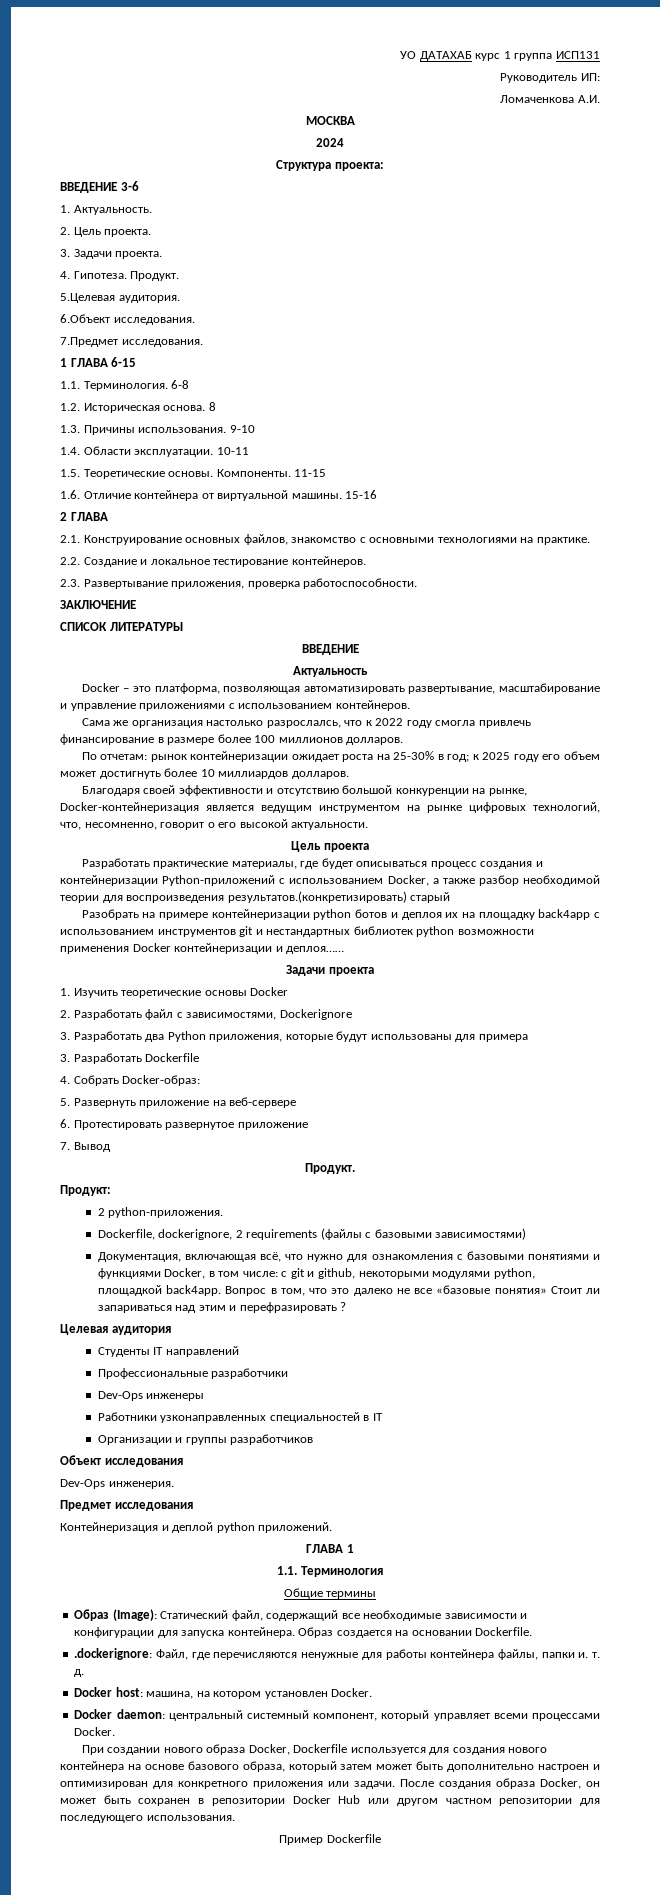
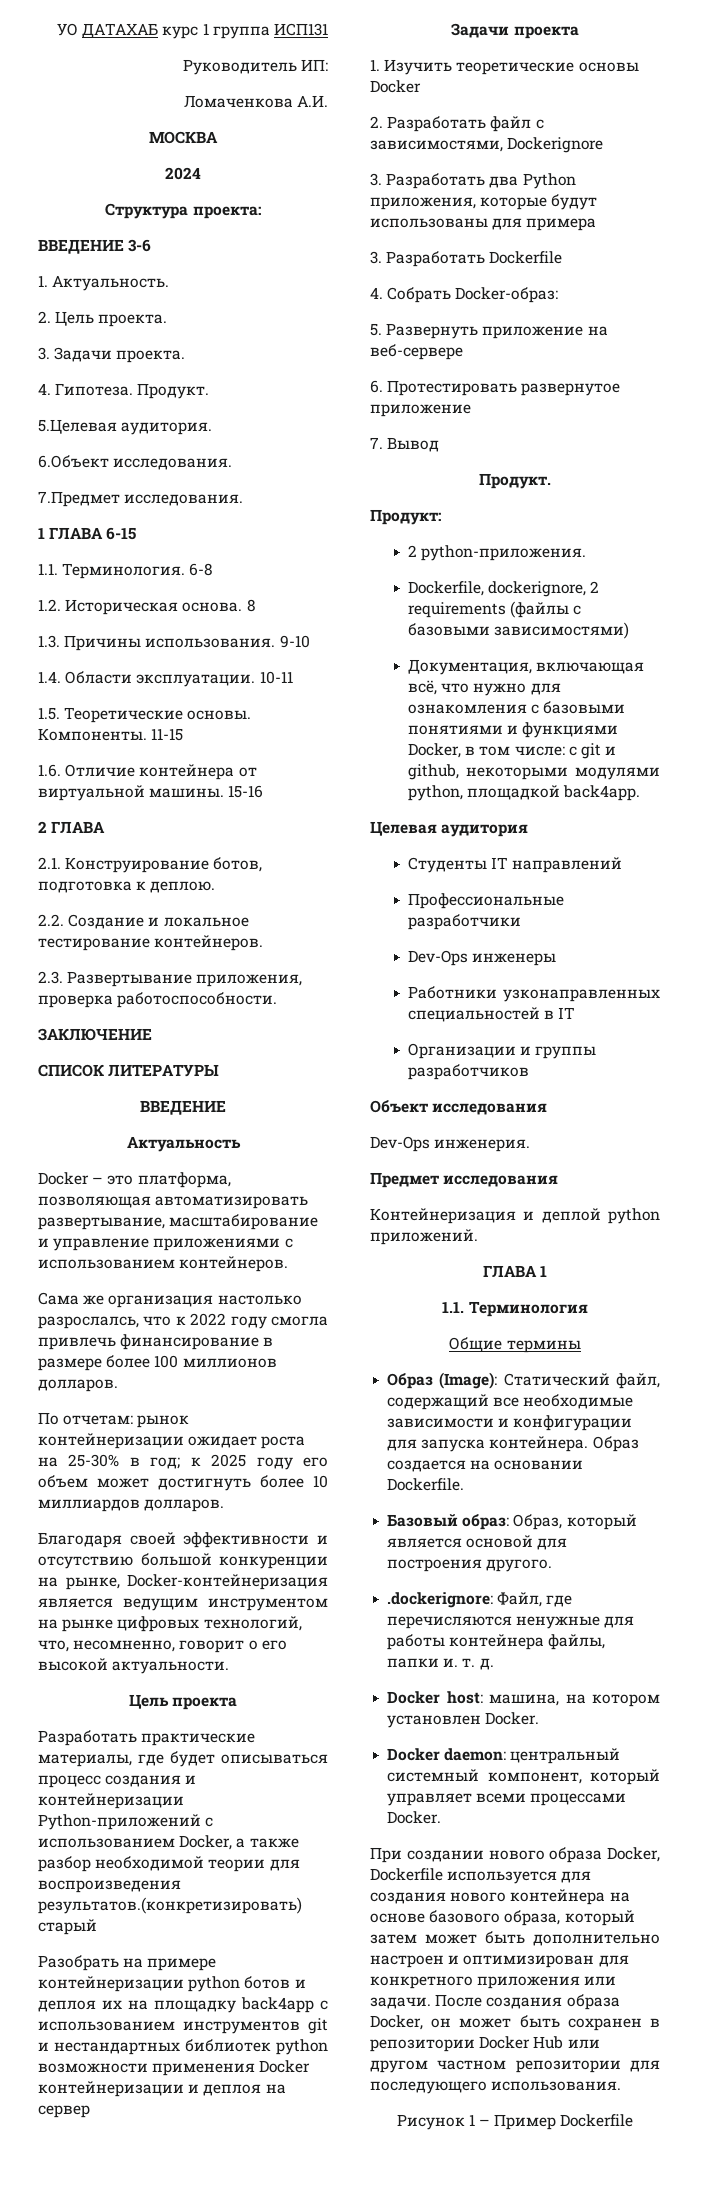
- 2.1. Конструирование основных файлов, знакомство с основными технологиями на практике.
+ 2.1. Конструирование ботов, подготовка к деплою.
- Разобрать на примере контейнеризации python ботов и деплоя их на площадку back4app с использованием инструментов git и нестандартных библиотек python возможности применения Docker контейнеризации и деплоя……
+ Разобрать на примере контейнеризации python ботов и деплоя их на площадку back4app с использованием инструментов git и нестандартных библиотек python возможности применения Docker контейнеризации и деплоя на сервер
- Вопрос в том, что это далеко не все «базовые понятия» Стоит ли запариваться над этим и перефразировать ?
+ Базовый образ: Образ, который является основой для построения другого.
- Пример Dockerfile
+ Рисунок 1 – Пример Dockerfile

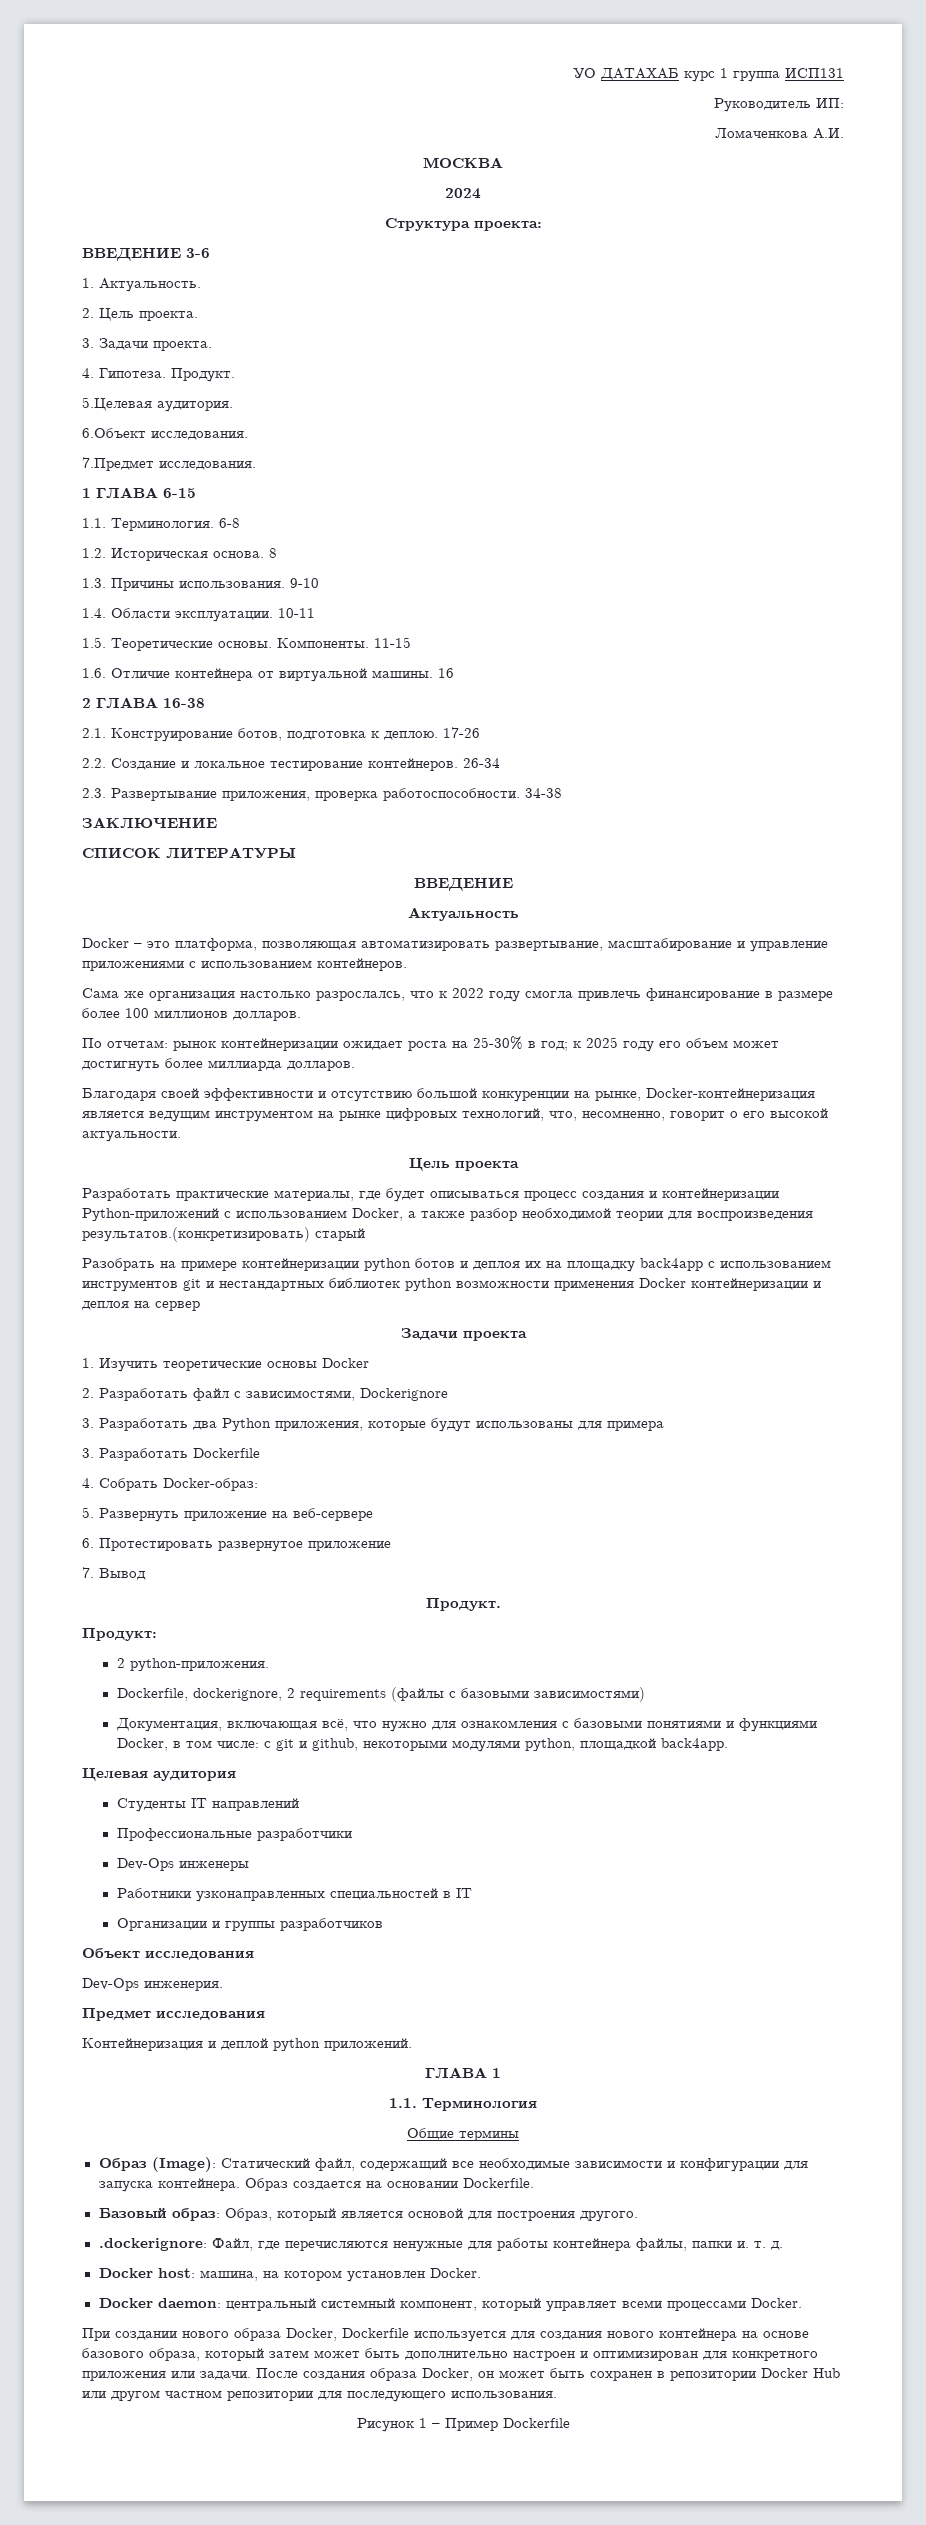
- 15-16
+ 16
- 2 ГЛАВА
+ 2 ГЛАВА 16-38
+ 17-26
+ 26-34
+ 34-38
- По отчетам: рынок контейнеризации ожидает роста на 25-30% в год; к 2025 году его объем может достигнуть более 10 миллиардов долларов.
+ По отчетам: рынок контейнеризации ожидает роста на 25-30% в год; к 2025 году его объем может достигнуть более миллиарда долларов.

